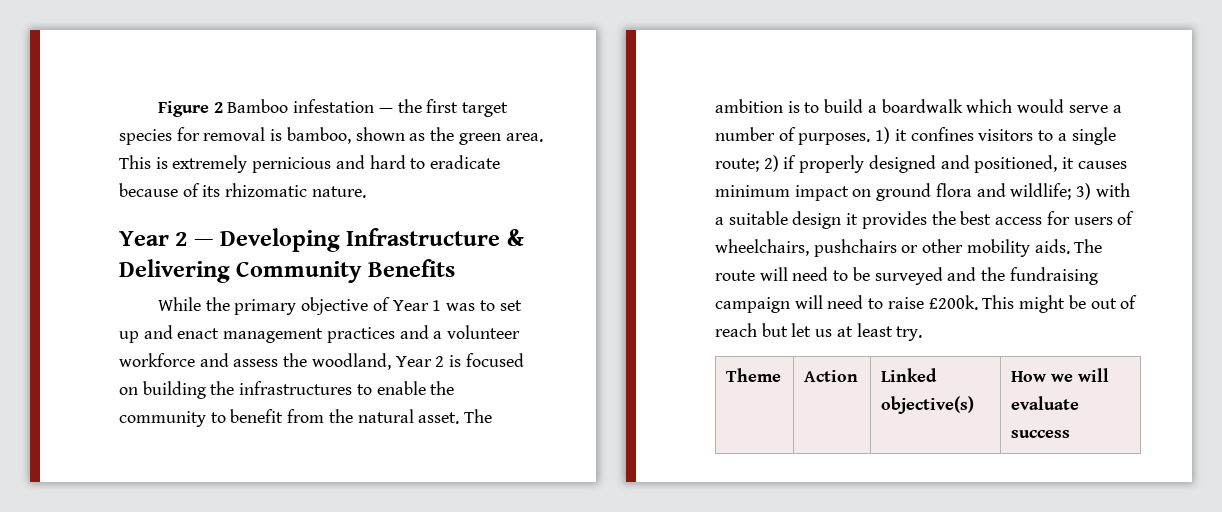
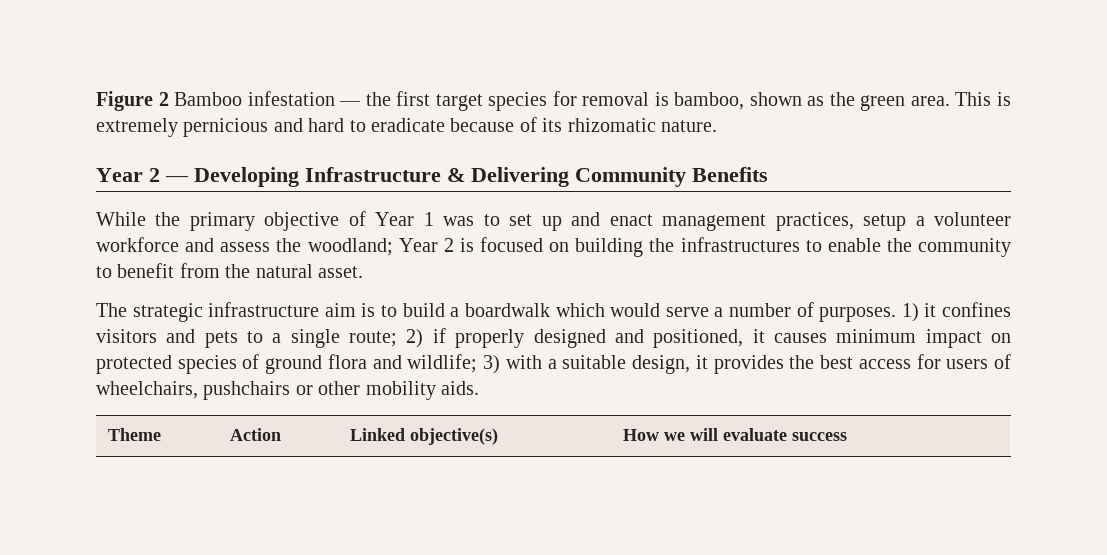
- While the primary objective of Year 1 was to set up and enact management practices and a volunteer workforce and assess the woodland, Year 2 is focused on building the infrastructures to enable the community to benefit from the natural asset. The ambition is to build a boardwalk which would serve a number of purposes.
+ While the primary objective of Year 1 was to set up and enact management practices, setup a volunteer workforce and assess the woodland; Year 2 is focused on building the infrastructures to enable the community to benefit from the natural asset.
+ The strategic infrastructure aim is to build a boardwalk which would serve a number of purposes.
- 1) it confines visitors to a single route; 2) if properly designed and positioned, it causes minimum impact on ground flora and wildlife; 3) with a suitable design it provides the best access for users of wheelchairs, pushchairs or other mobility aids. The route will need to be surveyed and the fundraising campaign will need to raise £200k. This might be out of reach but let us at least try.
+ 1) it confines visitors and pets to a single route; 2) if properly designed and positioned, it causes minimum impact on protected species of ground flora and wildlife; 3) with a suitable design, it provides the best access for users of wheelchairs, pushchairs or other mobility aids.

